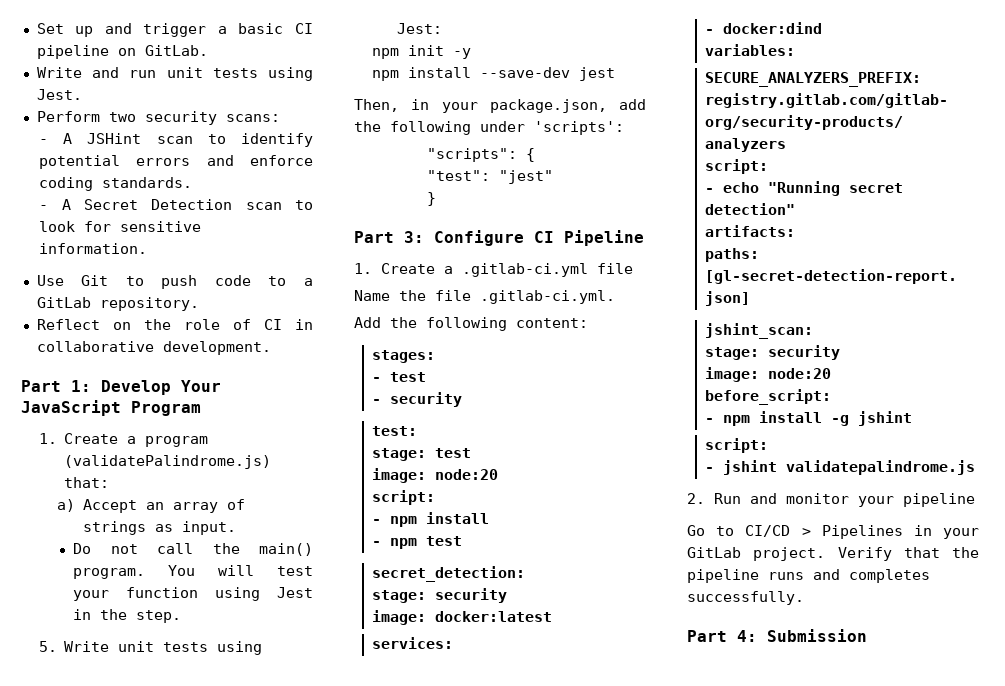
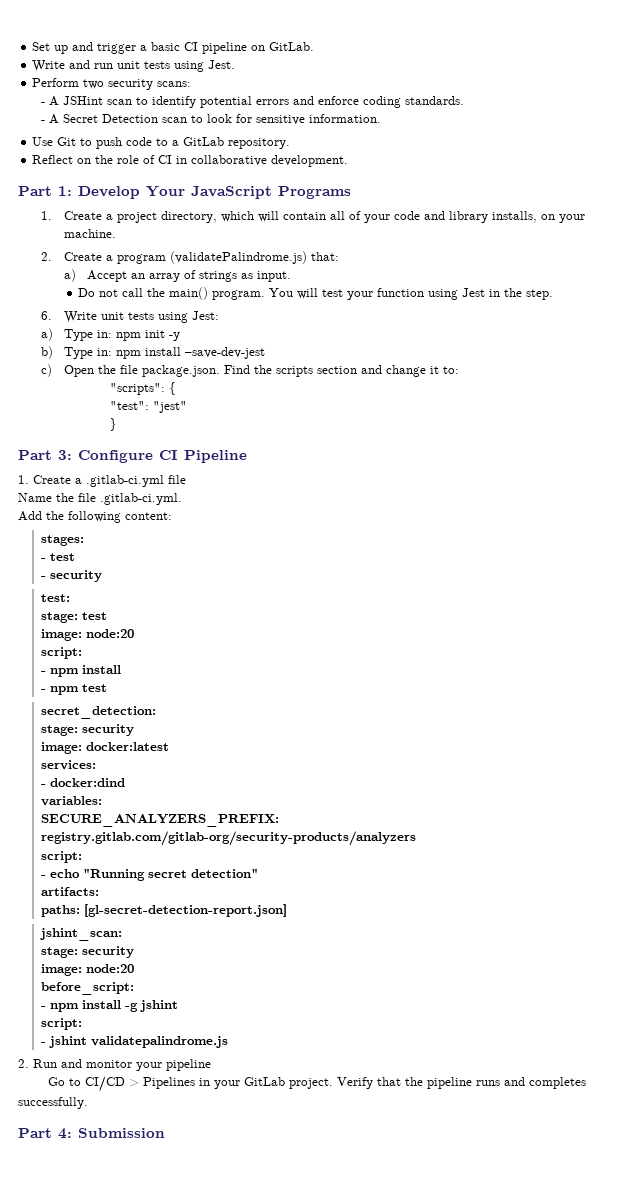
- Part 1: Develop Your JavaScript Program
- 1. Create a program (validatePalindrome.js) that:
+ Part 1: Develop Your JavaScript Programs
+ 1. Create a project directory, which will contain all of your code and library installs, on your machine.
+ 2. Create a program (validatePalindrome.js) that:
- 5. Write unit tests using Jest:
+ 6. Write unit tests using Jest:
- npm init -y
+ a) Type in: npm init -y
- npm install --save-dev jest
- Then, in your package.json, add the following under 'scripts':
+ b) Type in: npm install –save-dev-jest
+ c) Open the file package.json. Find the scripts section and change it to:

